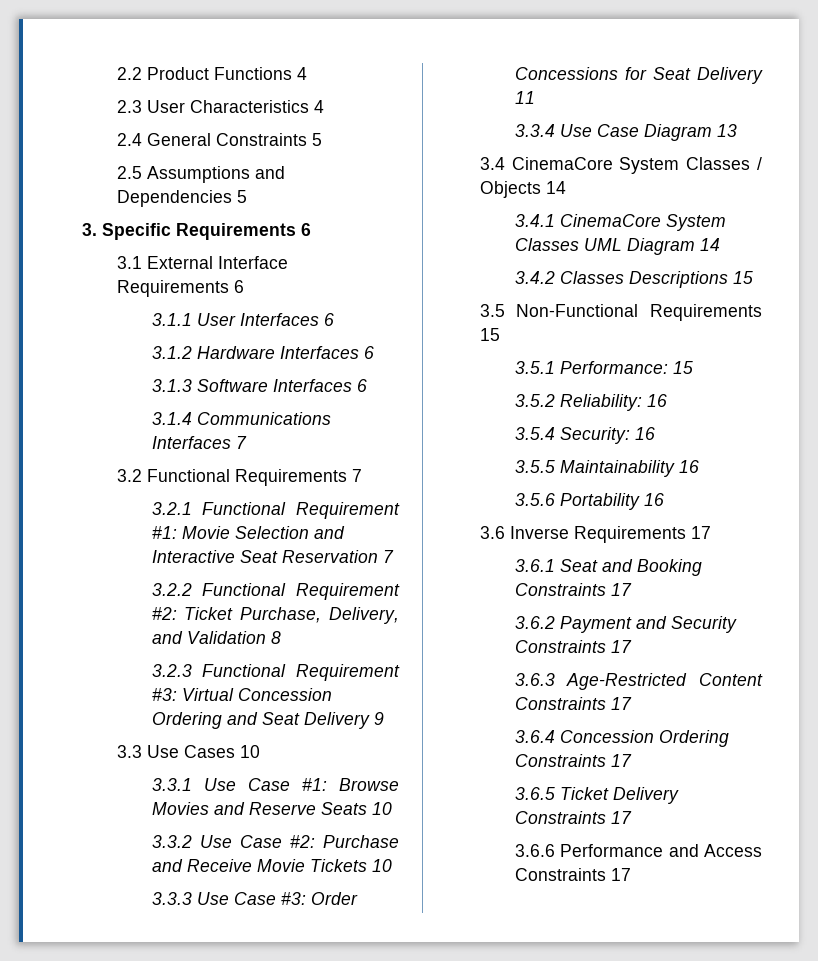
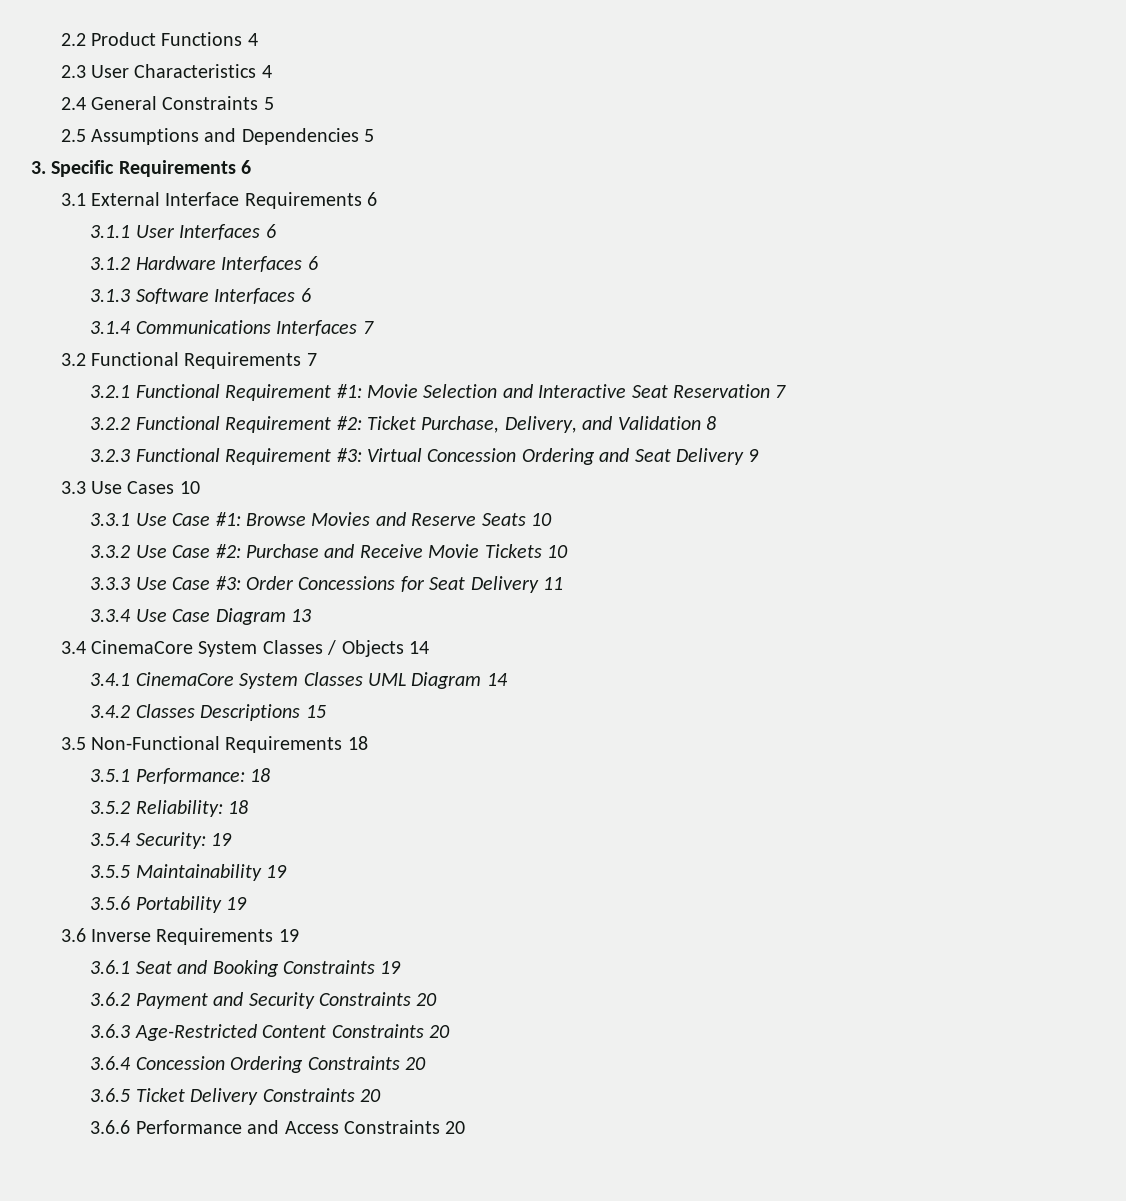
- 3.5 Non-Functional Requirements 15
+ 3.5 Non-Functional Requirements 18
- 3.5.1 Performance: 15
+ 3.5.1 Performance: 18
- 3.5.2 Reliability: 16
+ 3.5.2 Reliability: 18
- 3.5.4 Security: 16
+ 3.5.4 Security: 19
- 3.5.5 Maintainability 16
+ 3.5.5 Maintainability 19
- 3.5.6 Portability 16
+ 3.5.6 Portability 19
- 3.6 Inverse Requirements 17
+ 3.6 Inverse Requirements 19
- 3.6.1 Seat and Booking Constraints 17
+ 3.6.1 Seat and Booking Constraints 19
- 3.6.2 Payment and Security Constraints 17
+ 3.6.2 Payment and Security Constraints 20
- 3.6.3 Age-Restricted Content Constraints 17
+ 3.6.3 Age-Restricted Content Constraints 20
- 3.6.4 Concession Ordering Constraints 17
+ 3.6.4 Concession Ordering Constraints 20
- 3.6.5 Ticket Delivery Constraints 17
+ 3.6.5 Ticket Delivery Constraints 20
- 3.6.6 Performance and Access Constraints 17
+ 3.6.6 Performance and Access Constraints 20

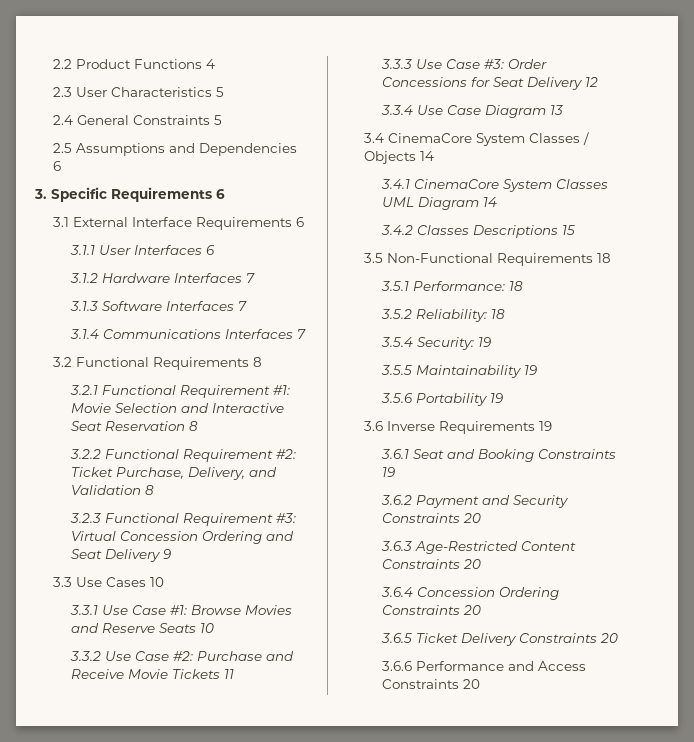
- 2.3 User Characteristics 4
+ 2.3 User Characteristics 5
- 2.5 Assumptions and Dependencies 5
+ 2.5 Assumptions and Dependencies 6
- 3.1.2 Hardware Interfaces 6
+ 3.1.2 Hardware Interfaces 7
- 3.1.3 Software Interfaces 6
+ 3.1.3 Software Interfaces 7
- 3.2 Functional Requirements 7
+ 3.2 Functional Requirements 8
- 3.2.1 Functional Requirement #1: Movie Selection and Interactive Seat Reservation 7
+ 3.2.1 Functional Requirement #1: Movie Selection and Interactive Seat Reservation 8
- 3.3.2 Use Case #2: Purchase and Receive Movie Tickets 10
+ 3.3.2 Use Case #2: Purchase and Receive Movie Tickets 11
- 3.3.3 Use Case #3: Order Concessions for Seat Delivery 11
+ 3.3.3 Use Case #3: Order Concessions for Seat Delivery 12

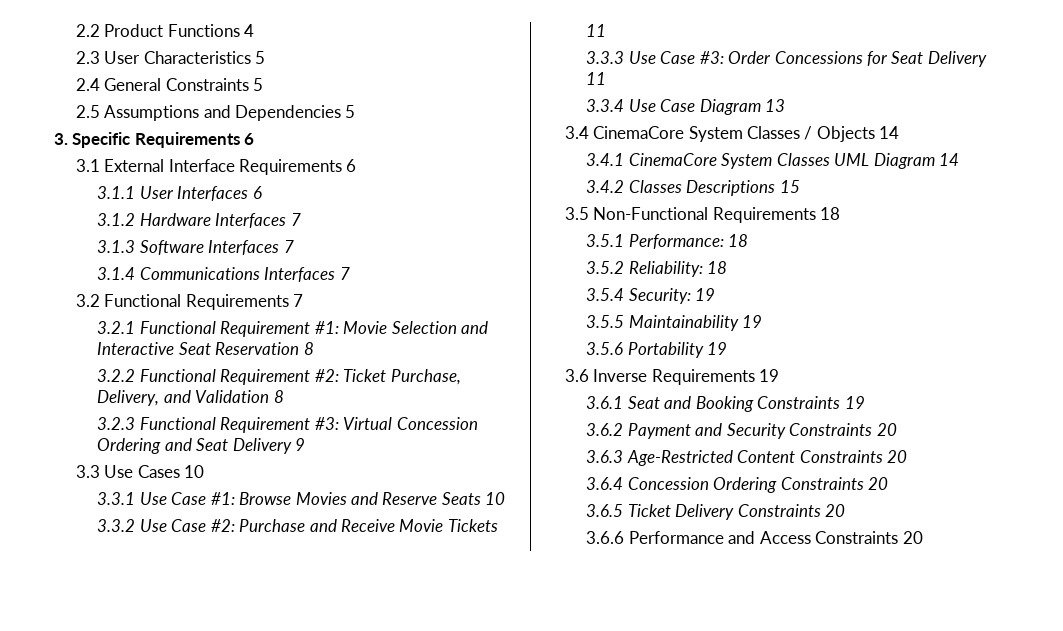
- 2.5 Assumptions and Dependencies 6
+ 2.5 Assumptions and Dependencies 5
- 3.2 Functional Requirements 8
+ 3.2 Functional Requirements 7
- 3.3.3 Use Case #3: Order Concessions for Seat Delivery 12
+ 3.3.3 Use Case #3: Order Concessions for Seat Delivery 11

